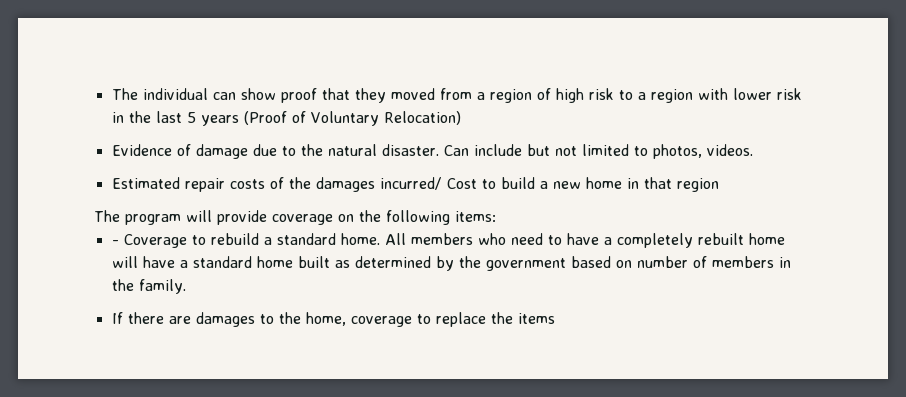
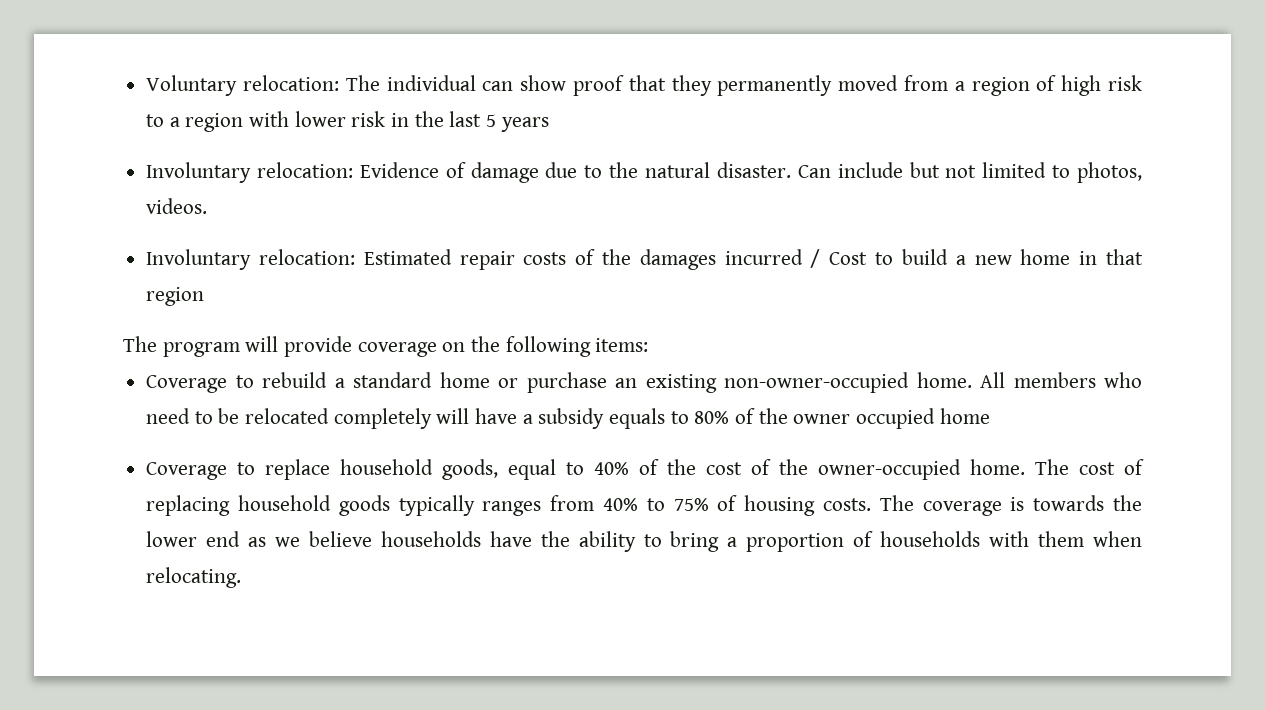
- The individual can show proof that they moved from a region of high risk to a region with lower risk in the last 5 years (Proof of Voluntary Relocation)
- Evidence of damage due to the natural disaster.
+ Voluntary relocation: The individual can show proof that they permanently moved from a region of high risk to a region with lower risk in the last 5 years
+ Involuntary relocation: Evidence of damage due to the natural disaster.
- Estimated repair costs of the damages incurred/ Cost to build a new home in that region
+ Involuntary relocation: Estimated repair costs of the damages incurred / Cost to build a new home in that region
- - Coverage to rebuild a standard home.
+ Coverage to rebuild a standard home or purchase an existing non-owner-occupied home.
- All members who need to have a completely rebuilt home will have a standard home built as determined by the government based on number of members in the family.
- If there are damages to the home, coverage to replace the items
+ All members who need to be relocated completely will have a subsidy equals to 80% of the owner occupied home
+ Coverage to replace household goods, equal to 40% of the cost of the owner-occupied home. The cost of replacing household goods typically ranges from 40% to 75% of housing costs. The coverage is towards the lower end as we believe households have the ability to bring a proportion of households with them when relocating.

